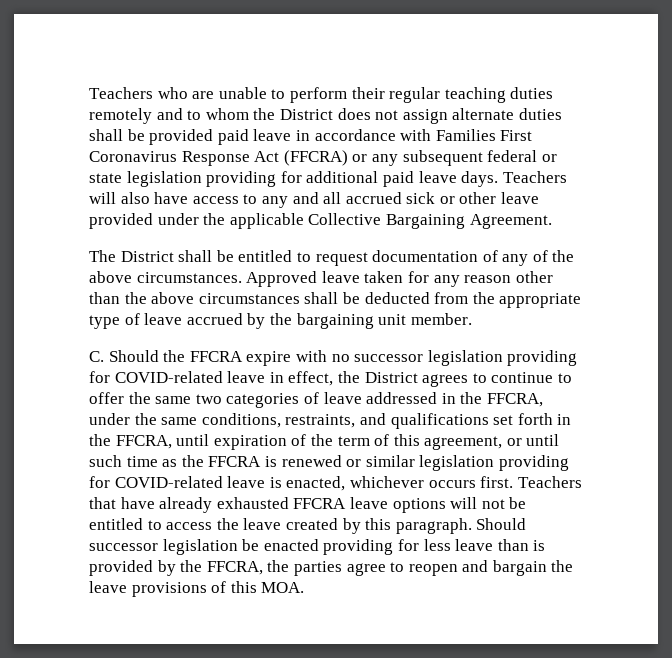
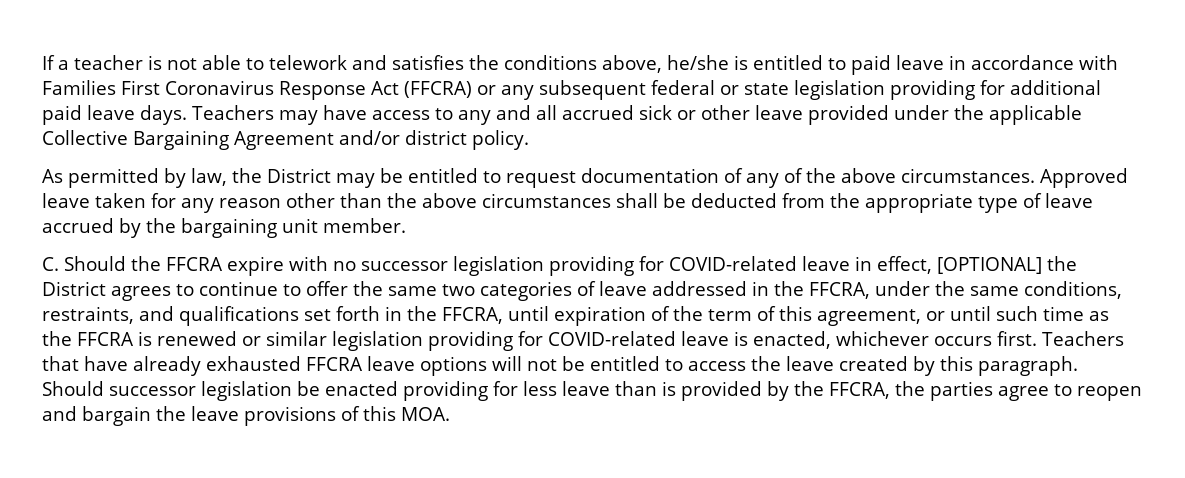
- Teachers who are unable to perform their regular teaching duties remotely and to whom the District does not assign alternate duties shall be provided paid leave in accordance with Families First Coronavirus Response Act (FFCRA) or any subsequent federal or state legislation providing for additional paid leave days.
+ If a teacher is not able to telework and satisfies the conditions above, he/she is entitled to paid leave in accordance with Families First Coronavirus Response Act (FFCRA) or any subsequent federal or state legislation providing for additional paid leave days.
- Teachers will also have access to any and all accrued sick or other leave provided under the applicable Collective Bargaining Agreement.
- The District shall be entitled to request documentation of any of the above circumstances.
+ Teachers may have access to any and all accrued sick or other leave provided under the applicable Collective Bargaining Agreement and/or district policy.
+ As permitted by law, the District may be entitled to request documentation of any of the above circumstances.
- C. Should the FFCRA expire with no successor legislation providing for COVID-related leave in effect, the District agrees to continue to offer the same two categories of leave addressed in the FFCRA, under the same conditions, restraints, and qualifications set forth in the FFCRA, until expiration of the term of this agreement, or until such time as the FFCRA is renewed or similar legislation providing for COVID-related leave is enacted, whichever occurs first.
+ C. Should the FFCRA expire with no successor legislation providing for COVID-related leave in effect, [OPTIONAL] the District agrees to continue to offer the same two categories of leave addressed in the FFCRA, under the same conditions, restraints, and qualifications set forth in the FFCRA, until expiration of the term of this agreement, or until such time as the FFCRA is renewed or similar legislation providing for COVID-related leave is enacted, whichever occurs first.

